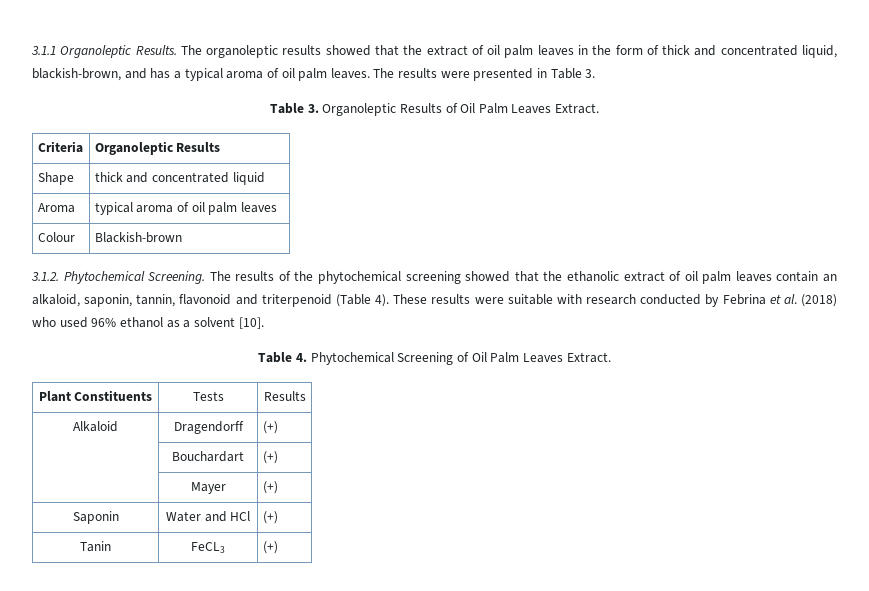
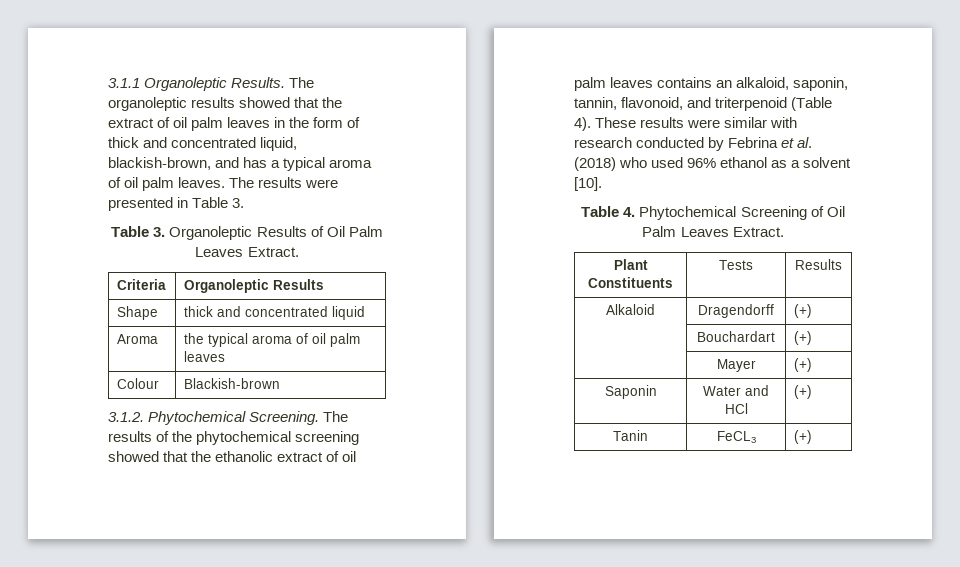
- Aroma | typical aroma of oil palm leaves
+ Aroma | the typical aroma of oil palm leaves
- The results of the phytochemical screening showed that the ethanolic extract of oil palm leaves contain an alkaloid, saponin, tannin, flavonoid and triterpenoid (Table 4).
+ The results of the phytochemical screening showed that the ethanolic extract of oil palm leaves contains an alkaloid, saponin, tannin, flavonoid, and triterpenoid (Table 4).
- These results were suitable with research conducted by Febrina et al. (2018) who used 96% ethanol as a solvent [10].
+ These results were similar with research conducted by Febrina et al. (2018) who used 96% ethanol as a solvent [10].

